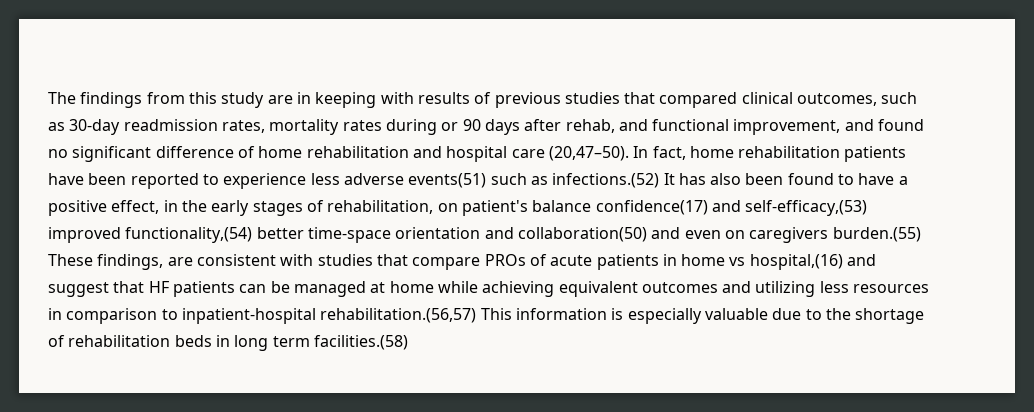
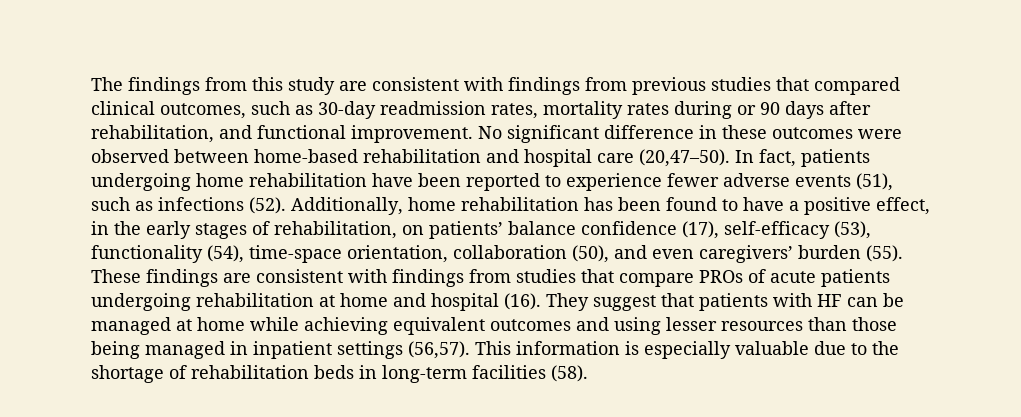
- The findings from this study are in keeping with results of previous studies that compared clinical outcomes, such as 30-day readmission rates, mortality rates during or 90 days after rehab, and functional improvement, and found no significant difference of home rehabilitation and hospital care (20,47–50).
+ The findings from this study are consistent with findings from previous studies that compared clinical outcomes, such as 30-day readmission rates, mortality rates during or 90 days after rehabilitation, and functional improvement. No significant difference in these outcomes were observed between home-based rehabilitation and hospital care (20,47–50).
- In fact, home rehabilitation patients have been reported to experience less adverse events(51) such as infections.(52) It has also been found to have a positive effect, in the early stages of rehabilitation, on patient's balance confidence(17) and self-efficacy,(53) improved functionality,(54) better time-space orientation and collaboration(50) and even on caregivers burden.(55) These findings, are consistent with studies that compare PROs of acute patients in home vs hospital,(16) and suggest that HF patients can be managed at home while achieving equivalent outcomes and utilizing less resources in comparison to inpatient-hospital rehabilitation.(56,57) This information is especially valuable due to the shortage of rehabilitation beds in long term facilities.(58)
+ In fact, patients undergoing home rehabilitation have been reported to experience fewer adverse events (51), such as infections (52). Additionally, home rehabilitation has been found to have a positive effect, in the early stages of rehabilitation, on patients’ balance confidence (17), self-efficacy (53), functionality (54), time-space orientation, collaboration (50), and even caregivers’ burden (55). These findings are consistent with findings from studies that compare PROs of acute patients undergoing rehabilitation at home and hospital (16). They suggest that patients with HF can be managed at home while achieving equivalent outcomes and using lesser resources than those being managed in inpatient settings (56,57). This information is especially valuable due to the shortage of rehabilitation beds in long-term facilities (58).

